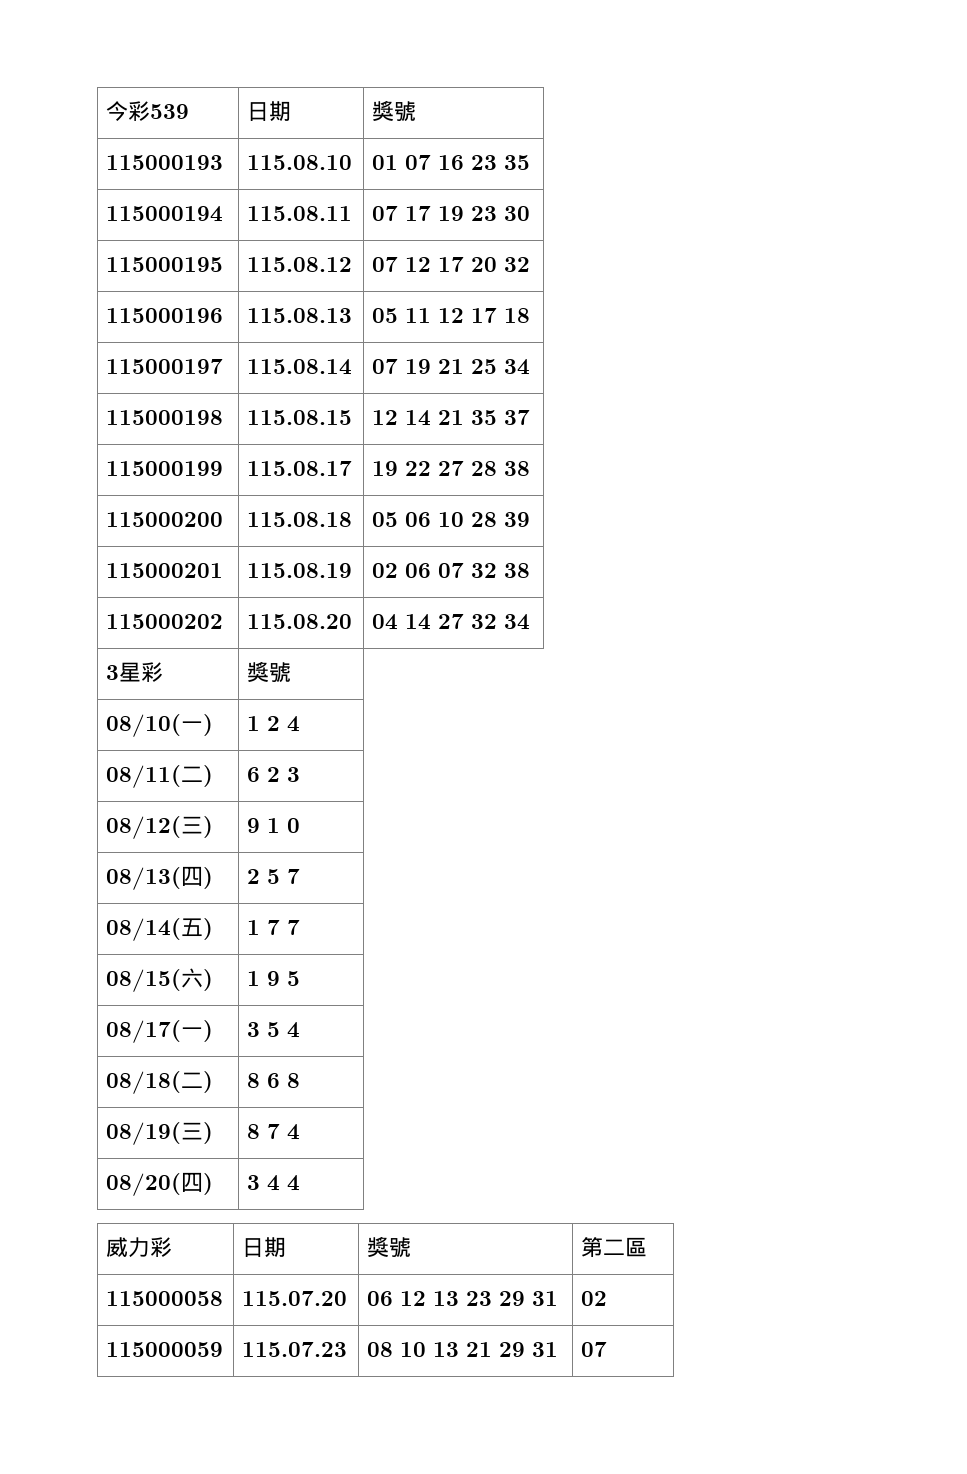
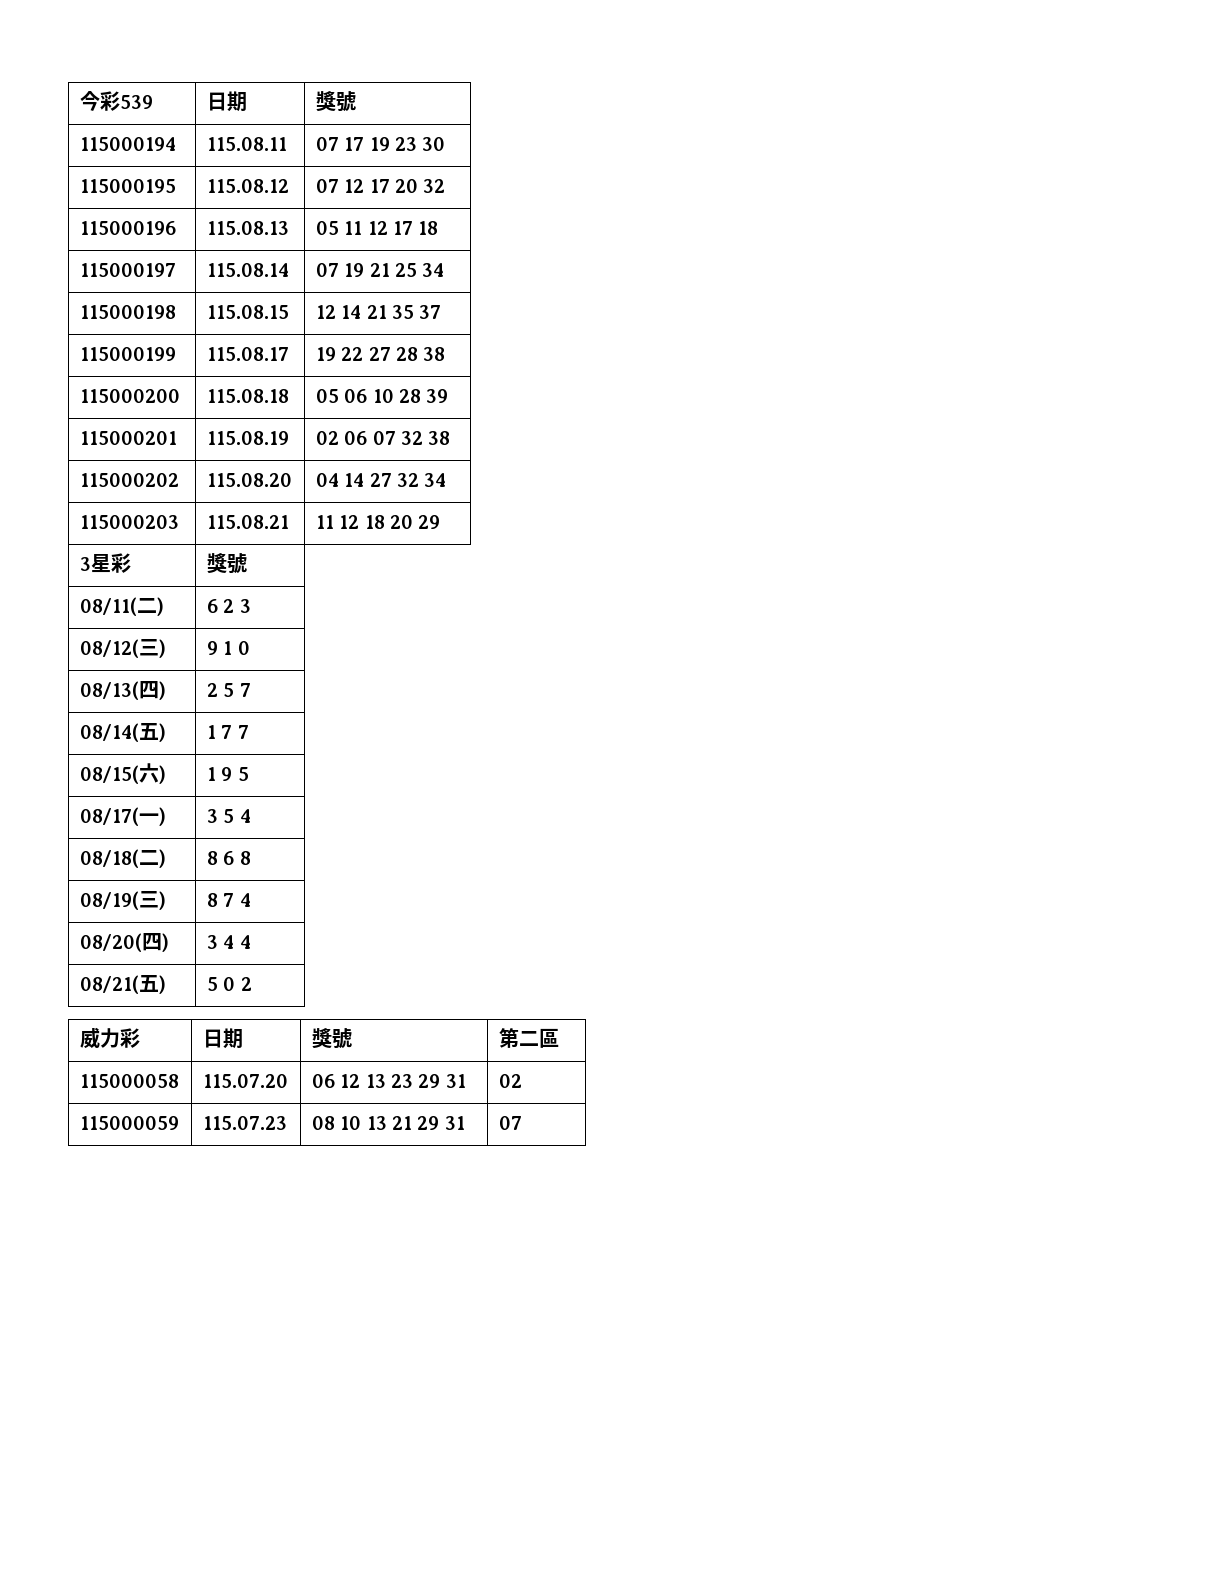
- 115000193 | 115.08.10 | 01 07 16 23 35
+ 115000203 | 115.08.21 | 11 12 18 20 29
  3星彩 | 獎號
- 08/10(一) | 1 2 4
+ 08/21(五) | 5 0 2

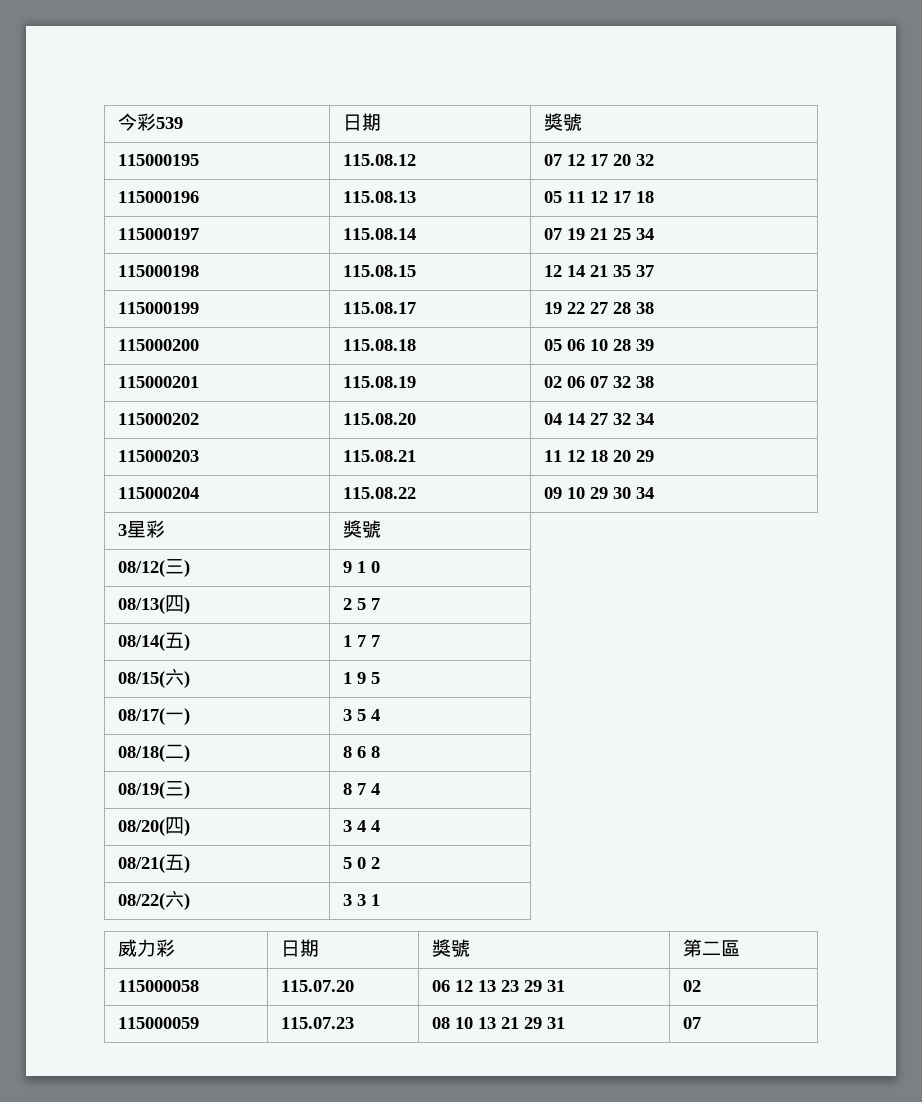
- 115000194 | 115.08.11 | 07 17 19 23 30
+ 115000204 | 115.08.22 | 09 10 29 30 34
  3星彩 | 獎號
- 08/11(二) | 6 2 3
+ 08/22(六) | 3 3 1

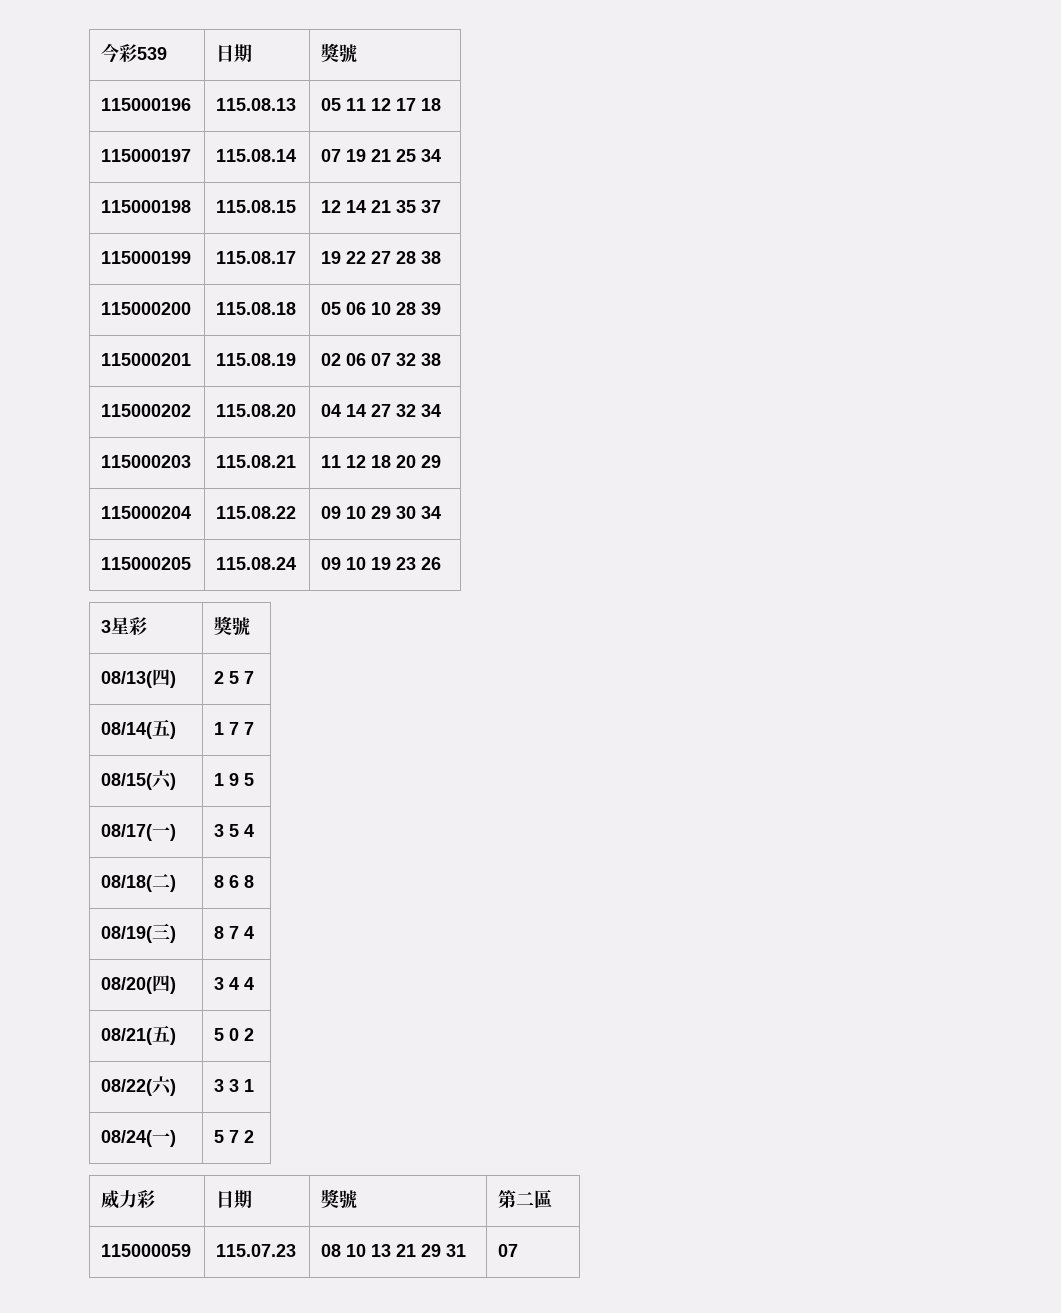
- 115000195 | 115.08.12 | 07 12 17 20 32
+ 115000205 | 115.08.24 | 09 10 19 23 26
  3星彩 | 獎號
- 08/12(三) | 9 1 0
+ 08/24(一) | 5 7 2
- 115000058 | 115.07.20 | 06 12 13 23 29 31 | 02

